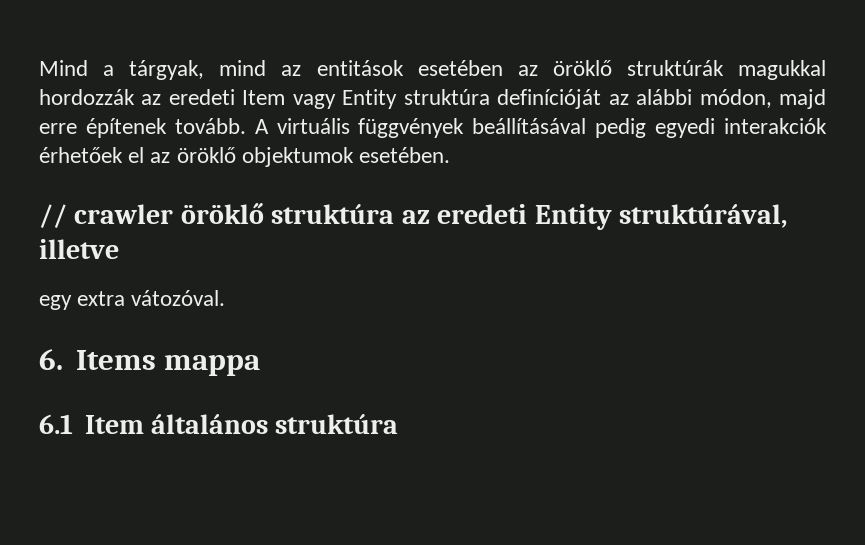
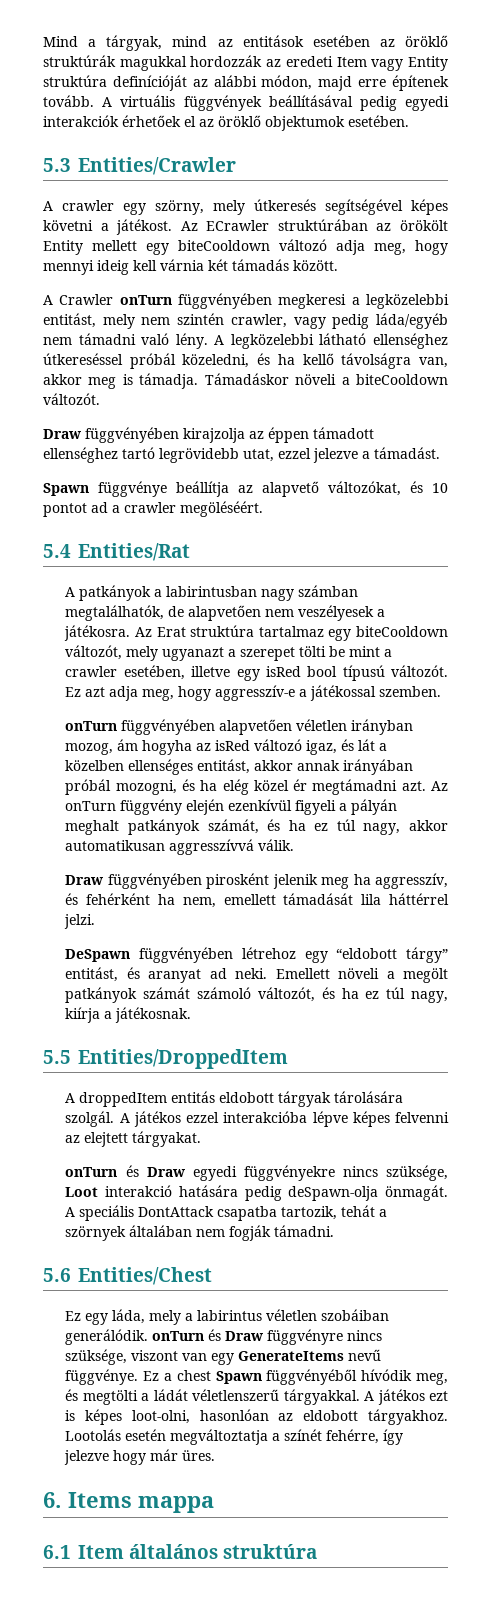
- // crawler öröklő struktúra az eredeti Entity struktúrával, illetve
- egy extra vátozóval.
+ 5.3 Entities/Crawler
+ A crawler egy szörny, mely útkeresés segítségével képes követni a játékost. Az ECrawler struktúrában az örökölt Entity mellett egy biteCooldown változó adja meg, hogy mennyi ideig kell várnia két támadás között.
+ A Crawler onTurn függvényében megkeresi a legközelebbi entitást, mely nem szintén crawler, vagy pedig láda/egyéb nem támadni való lény. A legközelebbi látható ellenséghez útkereséssel próbál közeledni, és ha kellő távolságra van, akkor meg is támadja. Támadáskor növeli a biteCooldown változót.
+ Draw függvényében kirajzolja az éppen támadott ellenséghez tartó legrövidebb utat, ezzel jelezve a támadást.
+ Spawn függvénye beállítja az alapvető változókat, és 10 pontot ad a crawler megöléséért.
+ 5.4 Entities/Rat
+ A patkányok a labirintusban nagy számban megtalálhatók, de alapvetően nem veszélyesek a játékosra. Az Erat struktúra tartalmaz egy biteCooldown változót, mely ugyanazt a szerepet tölti be mint a crawler esetében, illetve egy isRed bool típusú változót. Ez azt adja meg, hogy aggresszív-e a játékossal szemben.
+ onTurn függvényében alapvetően véletlen irányban mozog, ám hogyha az isRed változó igaz, és lát a közelben ellenséges entitást, akkor annak irányában próbál mozogni, és ha elég közel ér megtámadni azt. Az onTurn függvény elején ezenkívül figyeli a pályán meghalt patkányok számát, és ha ez túl nagy, akkor automatikusan aggresszívvá válik.
+ Draw függvényében pirosként jelenik meg ha aggresszív, és fehérként ha nem, emellett támadását lila háttérrel jelzi.
+ DeSpawn függvényében létrehoz egy “eldobott tárgy” entitást, és aranyat ad neki. Emellett növeli a megölt patkányok számát számoló változót, és ha ez túl nagy, kiírja a játékosnak.
+ 5.5 Entities/DroppedItem
+ A droppedItem entitás eldobott tárgyak tárolására szolgál. A játékos ezzel interakcióba lépve képes felvenni az elejtett tárgyakat.
+ onTurn és Draw egyedi függvényekre nincs szüksége, Loot interakció hatására pedig deSpawn-olja önmagát. A speciális DontAttack csapatba tartozik, tehát a szörnyek általában nem fogják támadni.
+ 5.6 Entities/Chest
+ Ez egy láda, mely a labirintus véletlen szobáiban generálódik. onTurn és Draw függvényre nincs szüksége, viszont van egy GenerateItems nevű függvénye. Ez a chest Spawn függvényéből hívódik meg, és megtölti a ládát véletlenszerű tárgyakkal. A játékos ezt is képes loot-olni, hasonlóan az eldobott tárgyakhoz. Lootolás esetén megváltoztatja a színét fehérre, így jelezve hogy már üres.

